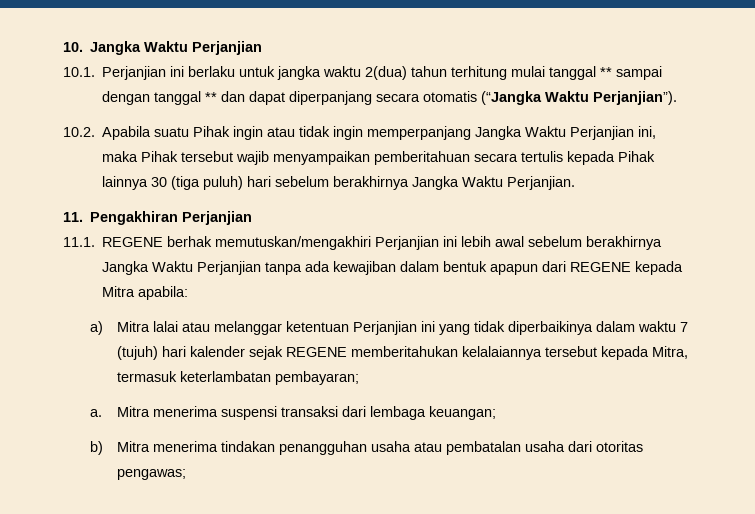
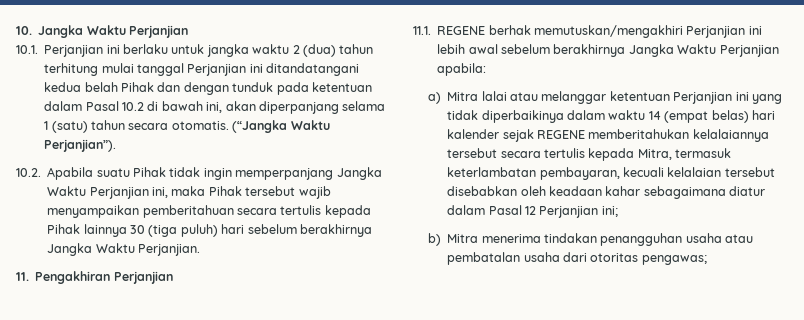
- 10.1. Perjanjian ini berlaku untuk jangka waktu 2(dua) tahun terhitung mulai tanggal ** sampai dengan tanggal ** dan dapat diperpanjang secara otomatis (“Jangka Waktu Perjanjian”).
+ 10.1. Perjanjian ini berlaku untuk jangka waktu 2 (dua) tahun terhitung mulai tanggal Perjanjian ini ditandatangani kedua belah Pihak dan dengan tunduk pada ketentuan dalam Pasal 10.2 di bawah ini, akan diperpanjang selama 1 (satu) tahun secara otomatis. (“Jangka Waktu Perjanjian”).
- 10.2. Apabila suatu Pihak ingin atau tidak ingin memperpanjang Jangka Waktu Perjanjian ini, maka Pihak tersebut wajib menyampaikan pemberitahuan secara tertulis kepada Pihak lainnya 30 (tiga puluh) hari sebelum berakhirnya Jangka Waktu Perjanjian.
+ 10.2. Apabila suatu Pihak tidak ingin memperpanjang Jangka Waktu Perjanjian ini, maka Pihak tersebut wajib menyampaikan pemberitahuan secara tertulis kepada Pihak lainnya 30 (tiga puluh) hari sebelum berakhirnya Jangka Waktu Perjanjian.
- 11.1. REGENE berhak memutuskan/mengakhiri Perjanjian ini lebih awal sebelum berakhirnya Jangka Waktu Perjanjian tanpa ada kewajiban dalam bentuk apapun dari REGENE kepada Mitra apabila:
+ 11.1. REGENE berhak memutuskan/mengakhiri Perjanjian ini lebih awal sebelum berakhirnya Jangka Waktu Perjanjian apabila:
- a) Mitra lalai atau melanggar ketentuan Perjanjian ini yang tidak diperbaikinya dalam waktu 7 (tujuh) hari kalender sejak REGENE memberitahukan kelalaiannya tersebut kepada Mitra, termasuk keterlambatan pembayaran;
- a. Mitra menerima suspensi transaksi dari lembaga keuangan;
+ a) Mitra lalai atau melanggar ketentuan Perjanjian ini yang tidak diperbaikinya dalam waktu 14 (empat belas) hari kalender sejak REGENE memberitahukan kelalaiannya tersebut secara tertulis kepada Mitra, termasuk keterlambatan pembayaran, kecuali kelalaian tersebut disebabkan oleh keadaan kahar sebagaimana diatur dalam Pasal 12 Perjanjian ini;

